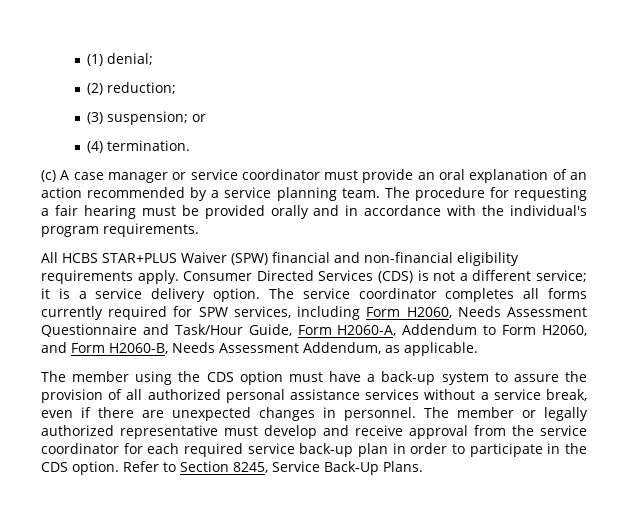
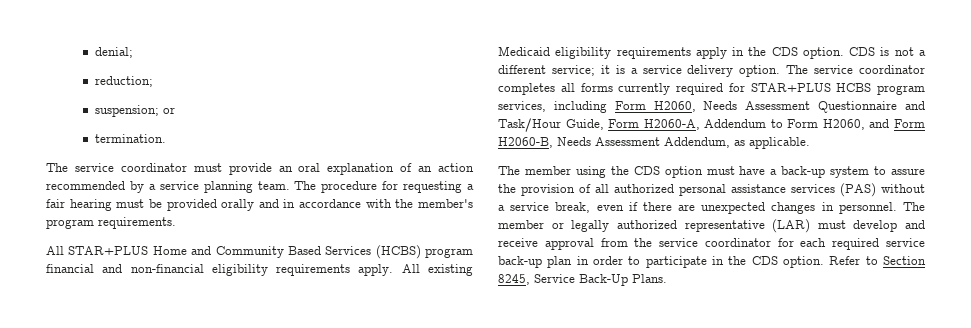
- (1) denial;
+ denial;
- (2) reduction;
+ reduction;
- (3) suspension; or
+ suspension; or
- (4) termination.
+ termination.
- (c) A case manager or service coordinator must provide an oral explanation of an action recommended by a service planning team.
+ The service coordinator must provide an oral explanation of an action recommended by a service planning team.
- The procedure for requesting a fair hearing must be provided orally and in accordance with the individual's program requirements.
+ The procedure for requesting a fair hearing must be provided orally and in accordance with the member's program requirements.
- All HCBS STAR+PLUS Waiver (SPW) financial and non-financial eligibility requirements apply.
+ All STAR+PLUS Home and Community Based Services (HCBS) program financial and non-financial eligibility requirements apply.
- Consumer Directed Services (CDS) is not a different service; it is a service delivery option.
+ All existing Medicaid eligibility requirements apply in the CDS option. CDS is not a different service; it is a service delivery option.
- The service coordinator completes all forms currently required for SPW services, including Form H2060, Needs Assessment Questionnaire and Task/Hour Guide, Form H2060-A, Addendum to Form H2060, and Form H2060-B, Needs Assessment Addendum, as applicable.
+ The service coordinator completes all forms currently required for STAR+PLUS HCBS program services, including Form H2060, Needs Assessment Questionnaire and Task/Hour Guide, Form H2060-A, Addendum to Form H2060, and Form H2060-B, Needs Assessment Addendum, as applicable.
- The member using the CDS option must have a back-up system to assure the provision of all authorized personal assistance services without a service break, even if there are unexpected changes in personnel.
+ The member using the CDS option must have a back-up system to assure the provision of all authorized personal assistance services (PAS) without a service break, even if there are unexpected changes in personnel.
- The member or legally authorized representative must develop and receive approval from the service coordinator for each required service back-up plan in order to participate in the CDS option.
+ The member or legally authorized representative (LAR) must develop and receive approval from the service coordinator for each required service back-up plan in order to participate in the CDS option.

